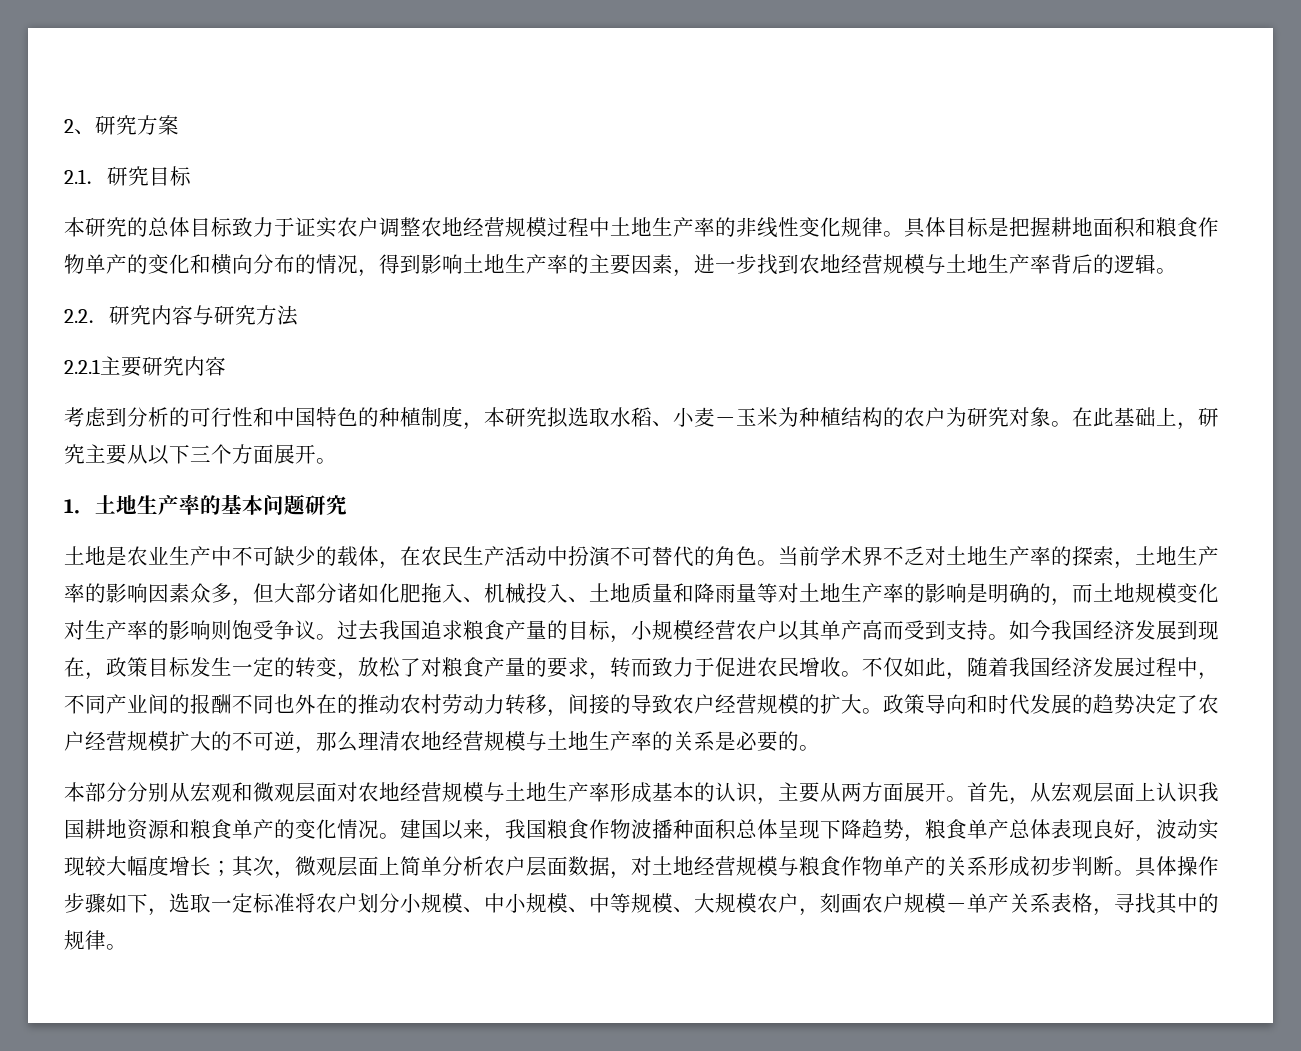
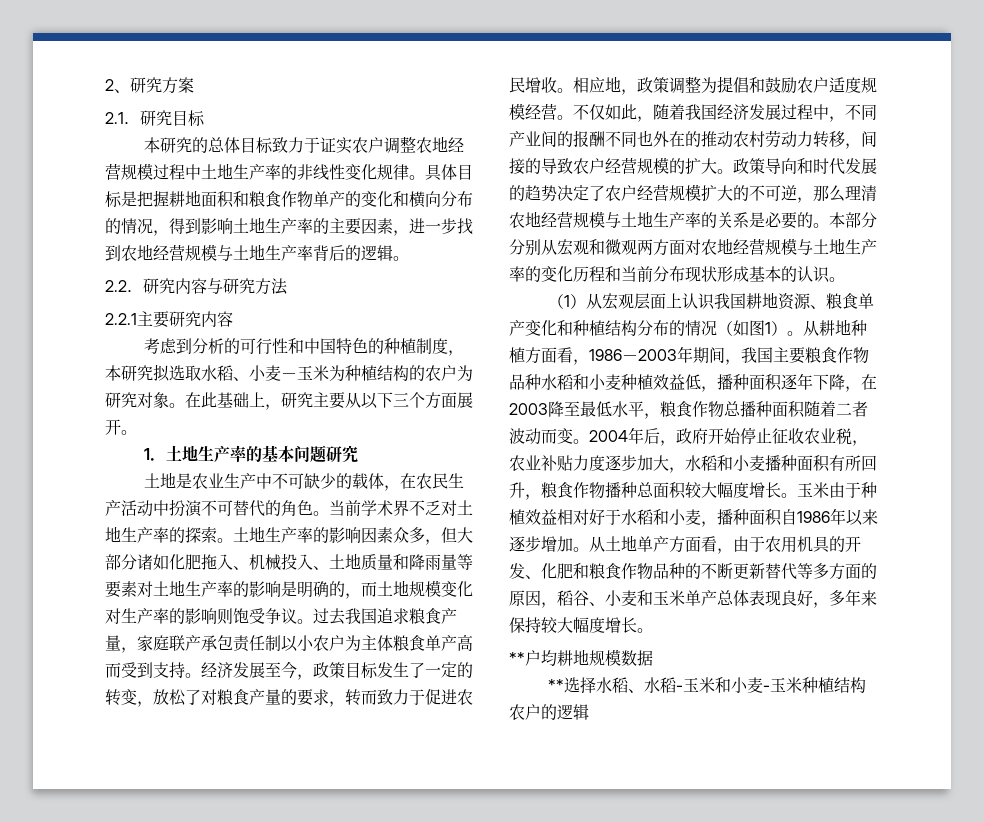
- 当前学术界不乏对土地生产率的探索，土地生产率的影响因素众多，但大部分诸如化肥拖入、机械投入、土地质量和降雨量等对土地生产率的影响是明确的，而土地规模变化对生产率的影响则饱受争议。
+ 当前学术界不乏对土地生产率的探索。土地生产率的影响因素众多，但大部分诸如化肥拖入、机械投入、土地质量和降雨量等要素对土地生产率的影响是明确的，而土地规模变化对生产率的影响则饱受争议。
- 过去我国追求粮食产量的目标，小规模经营农户以其单产高而受到支持。
+ 过去我国追求粮食产量，家庭联产承包责任制以小农户为主体粮食单产高而受到支持。
- 如今我国经济发展到现在，政策目标发生一定的转变，放松了对粮食产量的要求，转而致力于促进农民增收。
+ 经济发展至今，政策目标发生了一定的转变，放松了对粮食产量的要求，转而致力于促进农民增收。
+ 相应地，政策调整为提倡和鼓励农户适度规模经营。
- 政策导向和时代发展的趋势决定了农户经营规模扩大的不可逆，那么理清农地经营规模与土地生产率的关系是必要的。
- 本部分分别从宏观和微观层面对农地经营规模与土地生产率形成基本的认识，主要从两方面展开。首先，从宏观层面上认识我国耕地资源和粮食单产的变化情况。建国以来，我国粮食作物波播种面积总体呈现下降趋势，粮食单产总体表现良好，波动实现较大幅度增长；其次，微观层面上简单分析农户层面数据，对土地经营规模与粮食作物单产的关系形成初步判断。具体操作步骤如下，选取一定标准将农户划分小规模、中小规模、中等规模、大规模农户，刻画农户规模－单产关系表格，寻找其中的规律。
+ 政策导向和时代发展的趋势决定了农户经营规模扩大的不可逆，那么理清农地经营规模与土地生产率的关系是必要的。本部分分别从宏观和微观两方面对农地经营规模与土地生产率的变化历程和当前分布现状形成基本的认识。
+ （1）从宏观层面上认识我国耕地资源、粮食单产变化和种植结构分布的情况（如图1）。从耕地种植方面看，1986－2003年期间，我国主要粮食作物品种水稻和小麦种植效益低，播种面积逐年下降，在2003降至最低水平，粮食作物总播种面积随着二者波动而变。2004年后，政府开始停止征收农业税，农业补贴力度逐步加大，水稻和小麦播种面积有所回升，粮食作物播种总面积较大幅度增长。玉米由于种植效益相对好于水稻和小麦，播种面积自1986年以来逐步增加。从土地单产方面看，由于农用机具的开发、化肥和粮食作物品种的不断更新替代等多方面的原因，稻谷、小麦和玉米单产总体表现良好，多年来保持较大幅度增长。
+ **户均耕地规模数据
+ **选择水稻、水稻-玉米和小麦-玉米种植结构农户的逻辑

